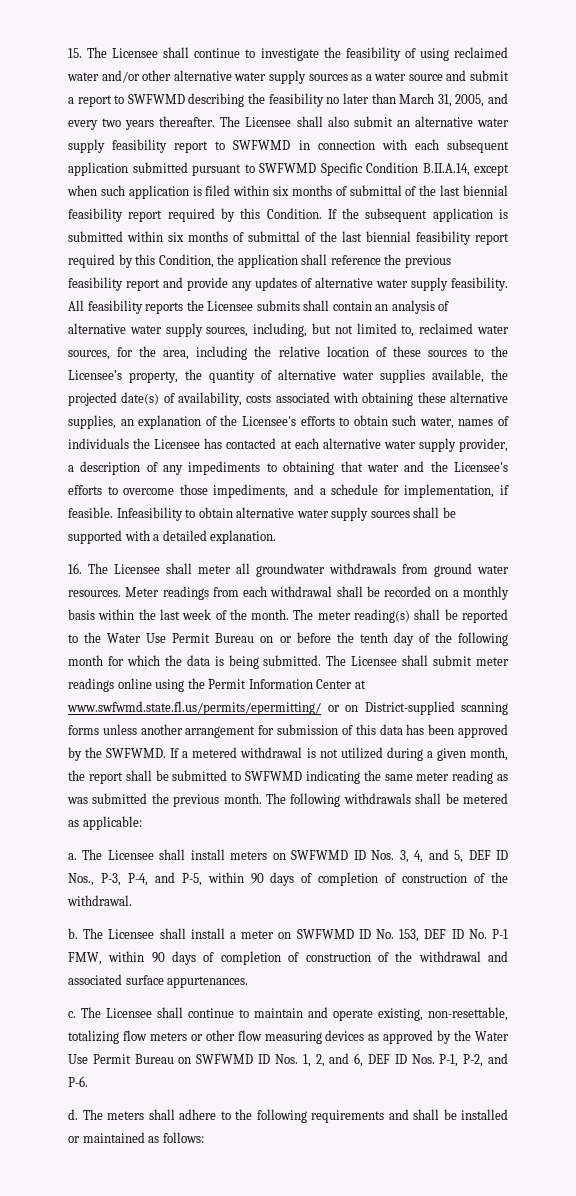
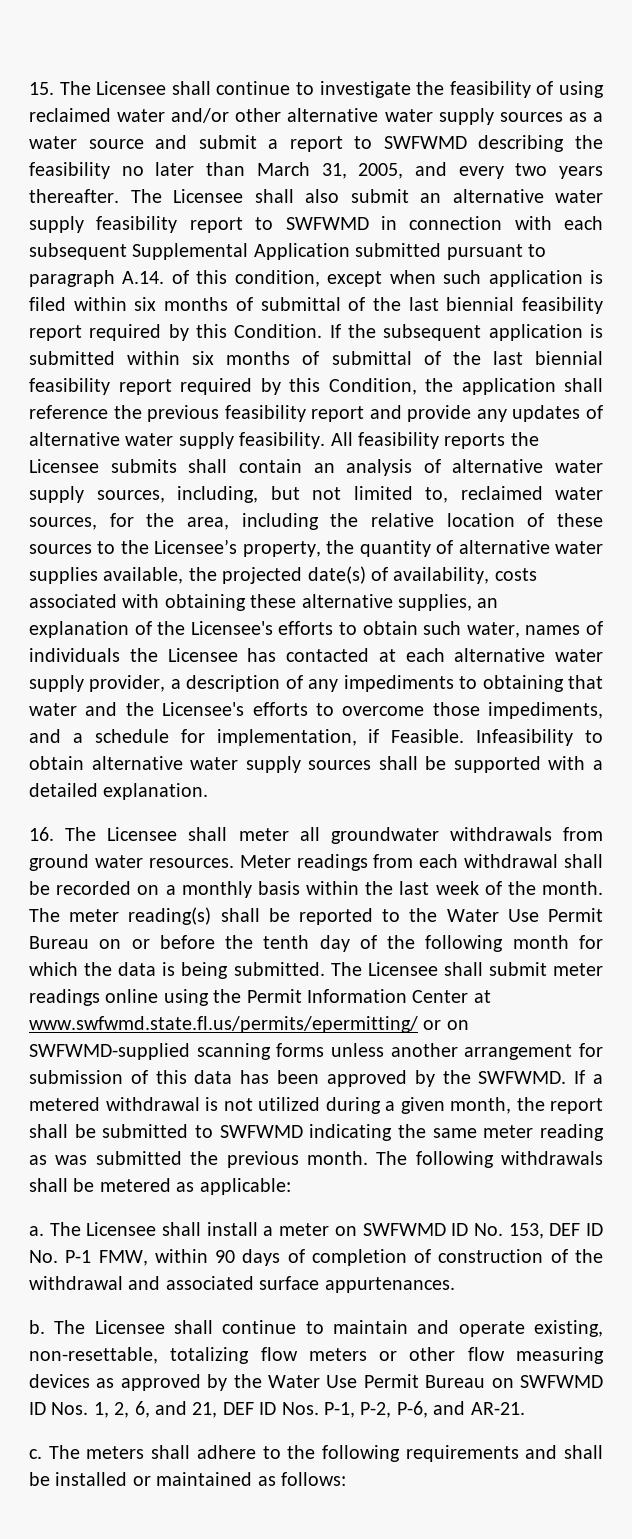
- The Licensee shall also submit an alternative water supply feasibility report to SWFWMD in connection with each subsequent application submitted pursuant to SWFWMD Specific Condition B.II.A.14, except when such application is filed within six months of submittal of the last biennial feasibility report required by this Condition.
+ The Licensee shall also submit an alternative water supply feasibility report to SWFWMD in connection with each subsequent Supplemental Application submitted pursuant to paragraph A.14. of this condition, except when such application is filed within six months of submittal of the last biennial feasibility report required by this Condition.
- All feasibility reports the Licensee submits shall contain an analysis of alternative water supply sources, including, but not limited to, reclaimed water sources, for the area, including the relative location of these sources to the Licensee’s property, the quantity of alternative water supplies available, the projected date(s) of availability, costs associated with obtaining these alternative supplies, an explanation of the Licensee's efforts to obtain such water, names of individuals the Licensee has contacted at each alternative water supply provider, a description of any impediments to obtaining that water and the Licensee's efforts to overcome those impediments, and a schedule for implementation, if feasible.
+ All feasibility reports the Licensee submits shall contain an analysis of alternative water supply sources, including, but not limited to, reclaimed water sources, for the area, including the relative location of these sources to the Licensee’s property, the quantity of alternative water supplies available, the projected date(s) of availability, costs associated with obtaining these alternative supplies, an explanation of the Licensee's efforts to obtain such water, names of individuals the Licensee has contacted at each alternative water supply provider, a description of any impediments to obtaining that water and the Licensee's efforts to overcome those impediments, and a schedule for implementation, if Feasible.
- The Licensee shall submit meter readings online using the Permit Information Center at www.swfwmd.state.fl.us/permits/epermitting/ or on District-supplied scanning forms unless another arrangement for submission of this data has been approved by the SWFWMD.
+ The Licensee shall submit meter readings online using the Permit Information Center at www.swfwmd.state.fl.us/permits/epermitting/ or on SWFWMD-supplied scanning forms unless another arrangement for submission of this data has been approved by the SWFWMD.
- The Licensee shall install meters on SWFWMD ID Nos. 3, 4, and 5, DEF ID Nos., P-3, P-4, and P-5, within 90 days of completion of construction of the withdrawal.
- b. The Licensee shall install a meter on SWFWMD ID No. 153, DEF ID No. P-1 FMW, within 90 days of completion of construction of the withdrawal and associated surface appurtenances.
+ The Licensee shall install a meter on SWFWMD ID No. 153, DEF ID No. P-1 FMW, within 90 days of completion of construction of the withdrawal and associated surface appurtenances.
- c.
+ b.
- The Licensee shall continue to maintain and operate existing, non-resettable, totalizing flow meters or other flow measuring devices as approved by the Water Use Permit Bureau on SWFWMD ID Nos. 1, 2, and 6, DEF ID Nos. P-1, P-2, and P-6.
- d.
+ The Licensee shall continue to maintain and operate existing, non-resettable, totalizing flow meters or other flow measuring devices as approved by the Water Use Permit Bureau on SWFWMD ID Nos. 1, 2, 6, and 21, DEF ID Nos. P-1, P-2, P-6, and AR-21.
+ c.

